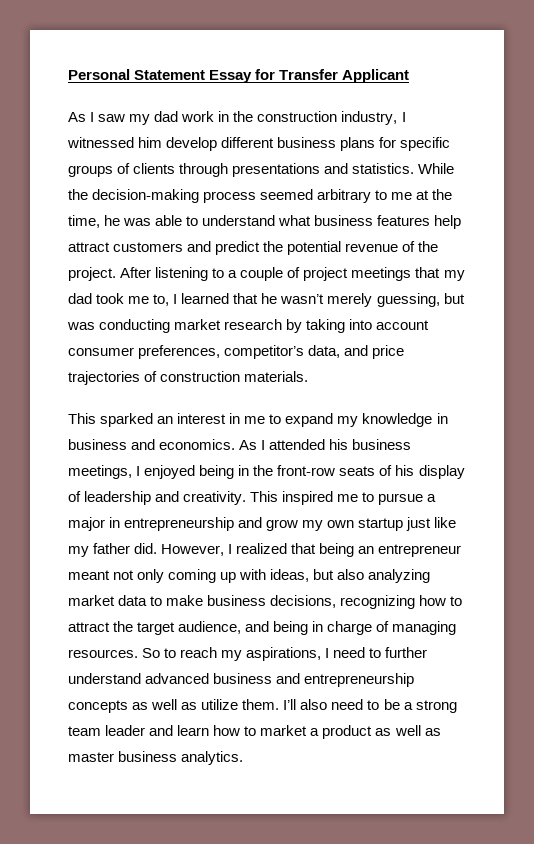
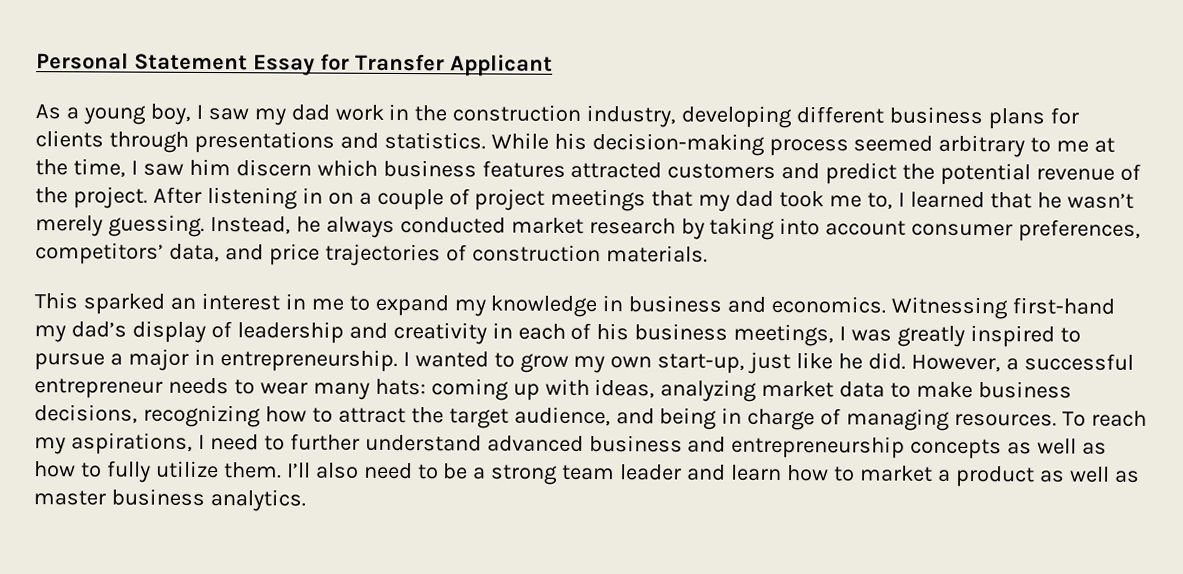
- As I saw my dad work in the construction industry, I witnessed him develop different business plans for specific groups of clients through presentations and statistics.
+ As a young boy, I saw my dad work in the construction industry, developing different business plans for clients through presentations and statistics.
- While the decision-making process seemed arbitrary to me at the time, he was able to understand what business features help attract customers and predict the potential revenue of the project.
+ While his decision-making process seemed arbitrary to me at the time, I saw him discern which business features attracted customers and predict the potential revenue of the project.
- After listening to a couple of project meetings that my dad took me to, I learned that he wasn’t merely guessing, but was conducting market research by taking into account consumer preferences, competitor’s data, and price trajectories of construction materials.
+ After listening in on a couple of project meetings that my dad took me to, I learned that he wasn’t merely guessing. Instead, he always conducted market research by taking into account consumer preferences, competitors’ data, and price trajectories of construction materials.
- As I attended his business meetings, I enjoyed being in the front-row seats of his display of leadership and creativity. This inspired me to pursue a major in entrepreneurship and grow my own startup just like my father did. However, I realized that being an entrepreneur meant not only coming up with ideas, but also analyzing market data to make business decisions, recognizing how to attract the target audience, and being in charge of managing resources.
+ Witnessing first-hand my dad’s display of leadership and creativity in each of his business meetings, I was greatly inspired to pursue a major in entrepreneurship. I wanted to grow my own start-up, just like he did. However, a successful entrepreneur needs to wear many hats: coming up with ideas, analyzing market data to make business decisions, recognizing how to attract the target audience, and being in charge of managing resources.
- So to reach my aspirations, I need to further understand advanced business and entrepreneurship concepts as well as utilize them.
+ To reach my aspirations, I need to further understand advanced business and entrepreneurship concepts as well as how to fully utilize them.

